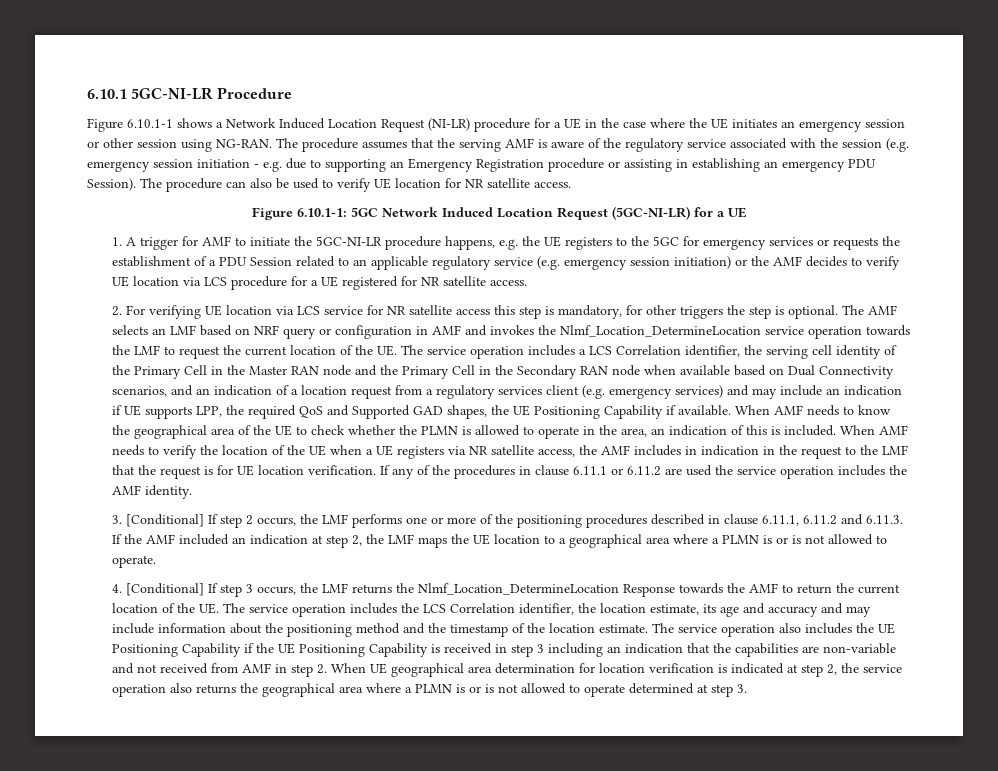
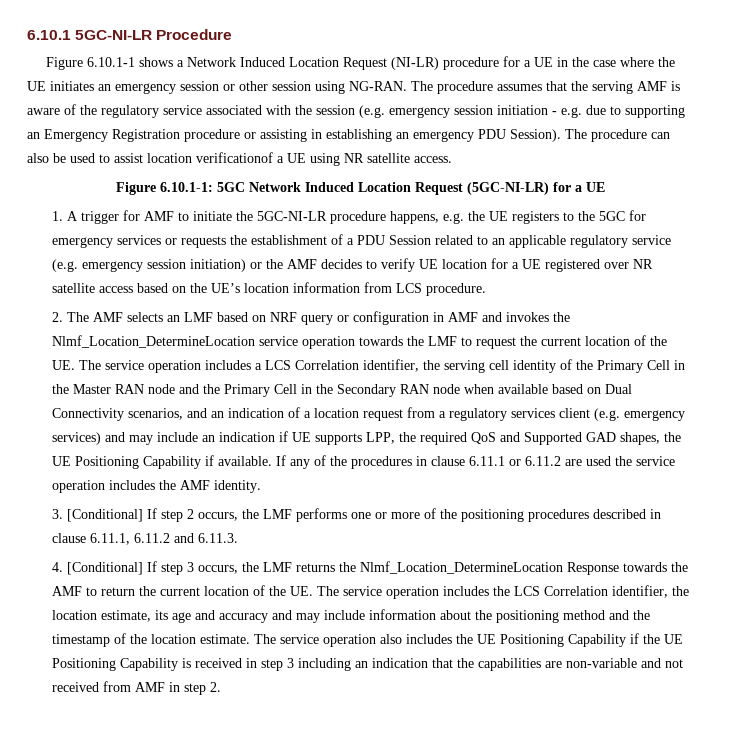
- The procedure can also be used to verify UE location for NR satellite access.
+ The procedure can also be used to assist location verificationof a UE using NR satellite access.
- 1. A trigger for AMF to initiate the 5GC-NI-LR procedure happens, e.g. the UE registers to the 5GC for emergency services or requests the establishment of a PDU Session related to an applicable regulatory service (e.g. emergency session initiation) or the AMF decides to verify UE location via LCS procedure for a UE registered for NR satellite access.
- 2. For verifying UE location via LCS service for NR satellite access this step is mandatory, for other triggers the step is optional. The AMF selects an LMF based on NRF query or configuration in AMF and invokes the Nlmf_Location_DetermineLocation service operation towards the LMF to request the current location of the UE. The service operation includes a LCS Correlation identifier, the serving cell identity of the Primary Cell in the Master RAN node and the Primary Cell in the Secondary RAN node when available based on Dual Connectivity scenarios, and an indication of a location request from a regulatory services client (e.g. emergency services) and may include an indication if UE supports LPP, the required QoS and Supported GAD shapes, the UE Positioning Capability if available.
+ 1. A trigger for AMF to initiate the 5GC-NI-LR procedure happens, e.g. the UE registers to the 5GC for emergency services or requests the establishment of a PDU Session related to an applicable regulatory service (e.g. emergency session initiation) or the AMF decides to verify UE location for a UE registered over NR satellite access based on the UE’s location information from LCS procedure.
+ 2. The AMF selects an LMF based on NRF query or configuration in AMF and invokes the Nlmf_Location_DetermineLocation service operation towards the LMF to request the current location of the UE. The service operation includes a LCS Correlation identifier, the serving cell identity of the Primary Cell in the Master RAN node and the Primary Cell in the Secondary RAN node when available based on Dual Connectivity scenarios, and an indication of a location request from a regulatory services client (e.g. emergency services) and may include an indication if UE supports LPP, the required QoS and Supported GAD shapes, the UE Positioning Capability if available.
- When AMF needs to know the geographical area of the UE to check whether the PLMN is allowed to operate in the area, an indication of this is included. When AMF needs to verify the location of the UE when a UE registers via NR satellite access, the AMF includes in indication in the request to the LMF that the request is for UE location verification.
- 3. [Conditional] If step 2 occurs, the LMF performs one or more of the positioning procedures described in clause 6.11.1, 6.11.2 and 6.11.3. If the AMF included an indication at step 2, the LMF maps the UE location to a geographical area where a PLMN is or is not allowed to operate.
+ 3. [Conditional] If step 2 occurs, the LMF performs one or more of the positioning procedures described in clause 6.11.1, 6.11.2 and 6.11.3.
- The service operation also includes the UE Positioning Capability if the UE Positioning Capability is received in step 3 including an indication that the capabilities are non-variable and not received from AMF in step 2. When UE geographical area determination for location verification is indicated at step 2, the service operation also returns the geographical area where a PLMN is or is not allowed to operate determined at step 3.
+ The service operation also includes the UE Positioning Capability if the UE Positioning Capability is received in step 3 including an indication that the capabilities are non-variable and not received from AMF in step 2.

